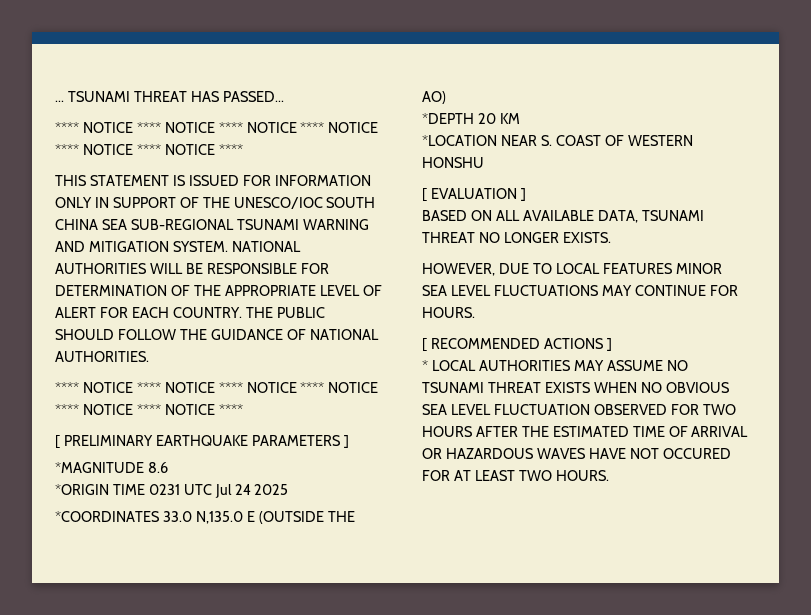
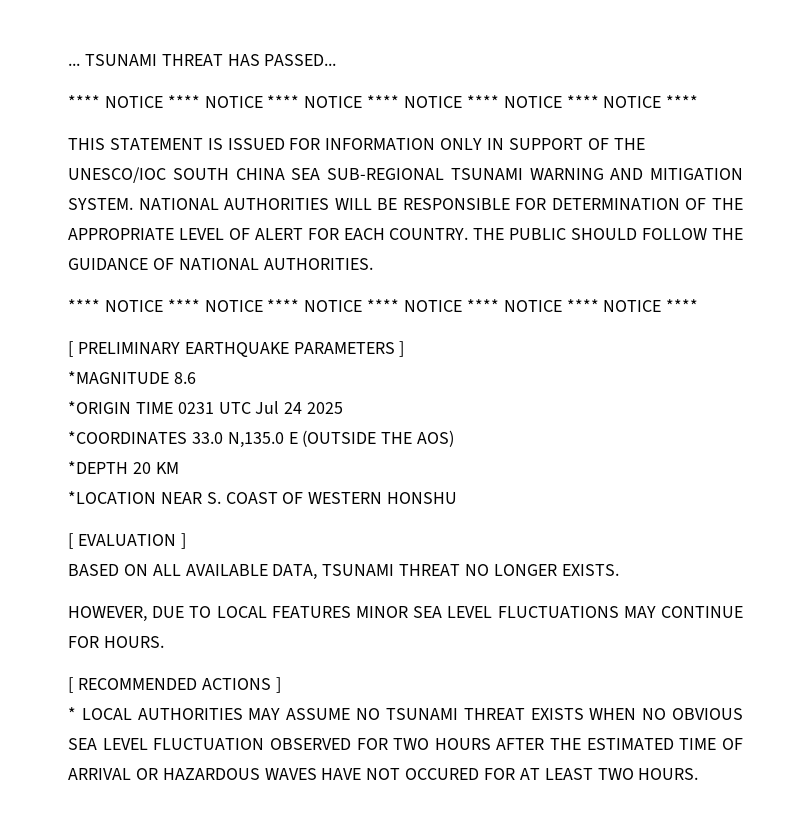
- *COORDINATES 33.0 N,135.0 E (OUTSIDE THE AO)
+ *COORDINATES 33.0 N,135.0 E (OUTSIDE THE AOS)

